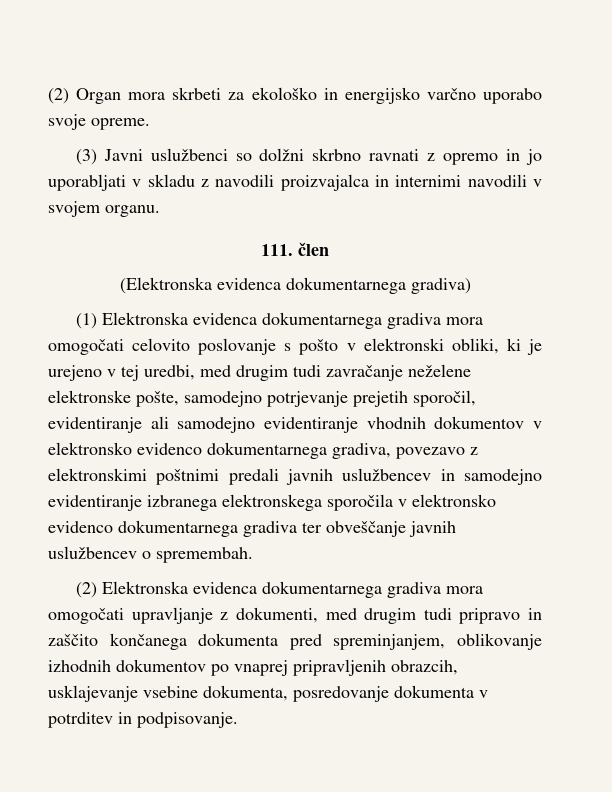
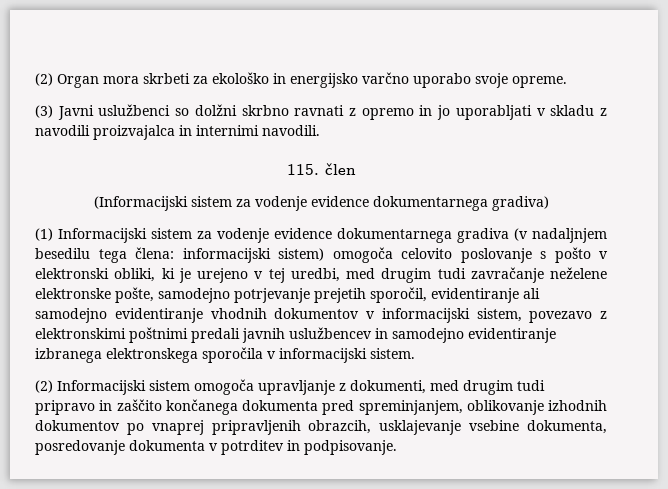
- (3) Javni uslužbenci so dolžni skrbno ravnati z opremo in jo uporabljati v skladu z navodili proizvajalca in internimi navodili v svojem organu.
- 111. člen
- (Elektronska evidenca dokumentarnega gradiva)
- (1) Elektronska evidenca dokumentarnega gradiva mora omogočati celovito poslovanje s pošto v elektronski obliki, ki je urejeno v tej uredbi, med drugim tudi zavračanje neželene elektronske pošte, samodejno potrjevanje prejetih sporočil, evidentiranje ali samodejno evidentiranje vhodnih dokumentov v elektronsko evidenco dokumentarnega gradiva, povezavo z elektronskimi poštnimi predali javnih uslužbencev in samodejno evidentiranje izbranega elektronskega sporočila v elektronsko evidenco dokumentarnega gradiva ter obveščanje javnih uslužbencev o spremembah.
- (2) Elektronska evidenca dokumentarnega gradiva mora omogočati upravljanje z dokumenti, med drugim tudi pripravo in zaščito končanega dokumenta pred spreminjanjem, oblikovanje izhodnih dokumentov po vnaprej pripravljenih obrazcih, usklajevanje vsebine dokumenta, posredovanje dokumenta v potrditev in podpisovanje.
+ (3) Javni uslužbenci so dolžni skrbno ravnati z opremo in jo uporabljati v skladu z navodili proizvajalca in internimi navodili.
+ 115. člen
+ (Informacijski sistem za vodenje evidence dokumentarnega gradiva)
+ (1) Informacijski sistem za vodenje evidence dokumentarnega gradiva (v nadaljnjem besedilu tega člena: informacijski sistem) omogoča celovito poslovanje s pošto v elektronski obliki, ki je urejeno v tej uredbi, med drugim tudi zavračanje neželene elektronske pošte, samodejno potrjevanje prejetih sporočil, evidentiranje ali samodejno evidentiranje vhodnih dokumentov v informacijski sistem, povezavo z elektronskimi poštnimi predali javnih uslužbencev in samodejno evidentiranje izbranega elektronskega sporočila v informacijski sistem.
+ (2) Informacijski sistem omogoča upravljanje z dokumenti, med drugim tudi pripravo in zaščito končanega dokumenta pred spreminjanjem, oblikovanje izhodnih dokumentov po vnaprej pripravljenih obrazcih, usklajevanje vsebine dokumenta, posredovanje dokumenta v potrditev in podpisovanje.

